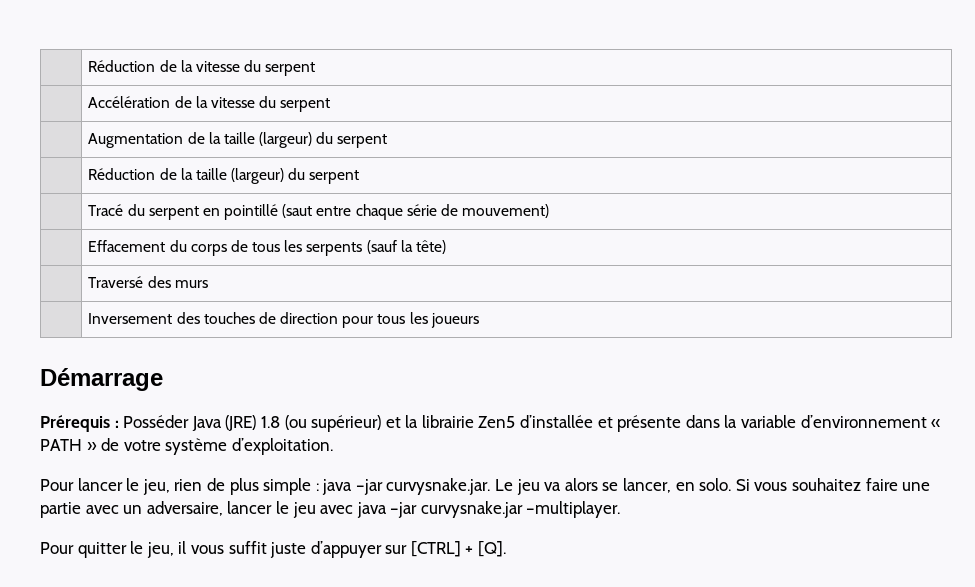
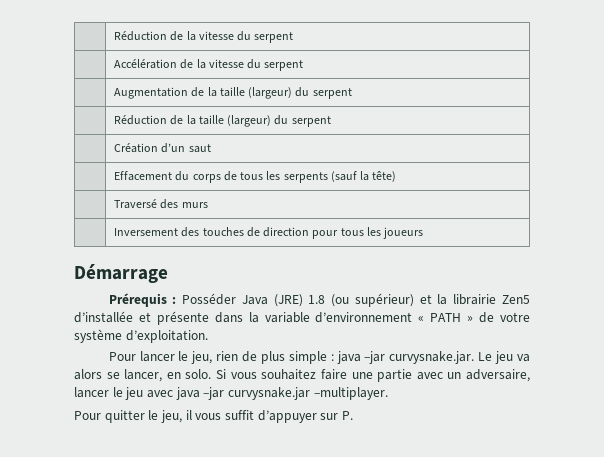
- | Tracé du serpent en pointillé (saut entre chaque série de mouvement)
+ | Création d’un saut
- Pour quitter le jeu, il vous suffit juste d’appuyer sur [CTRL] + [Q].
+ Pour quitter le jeu, il vous suffit d’appuyer sur P.

